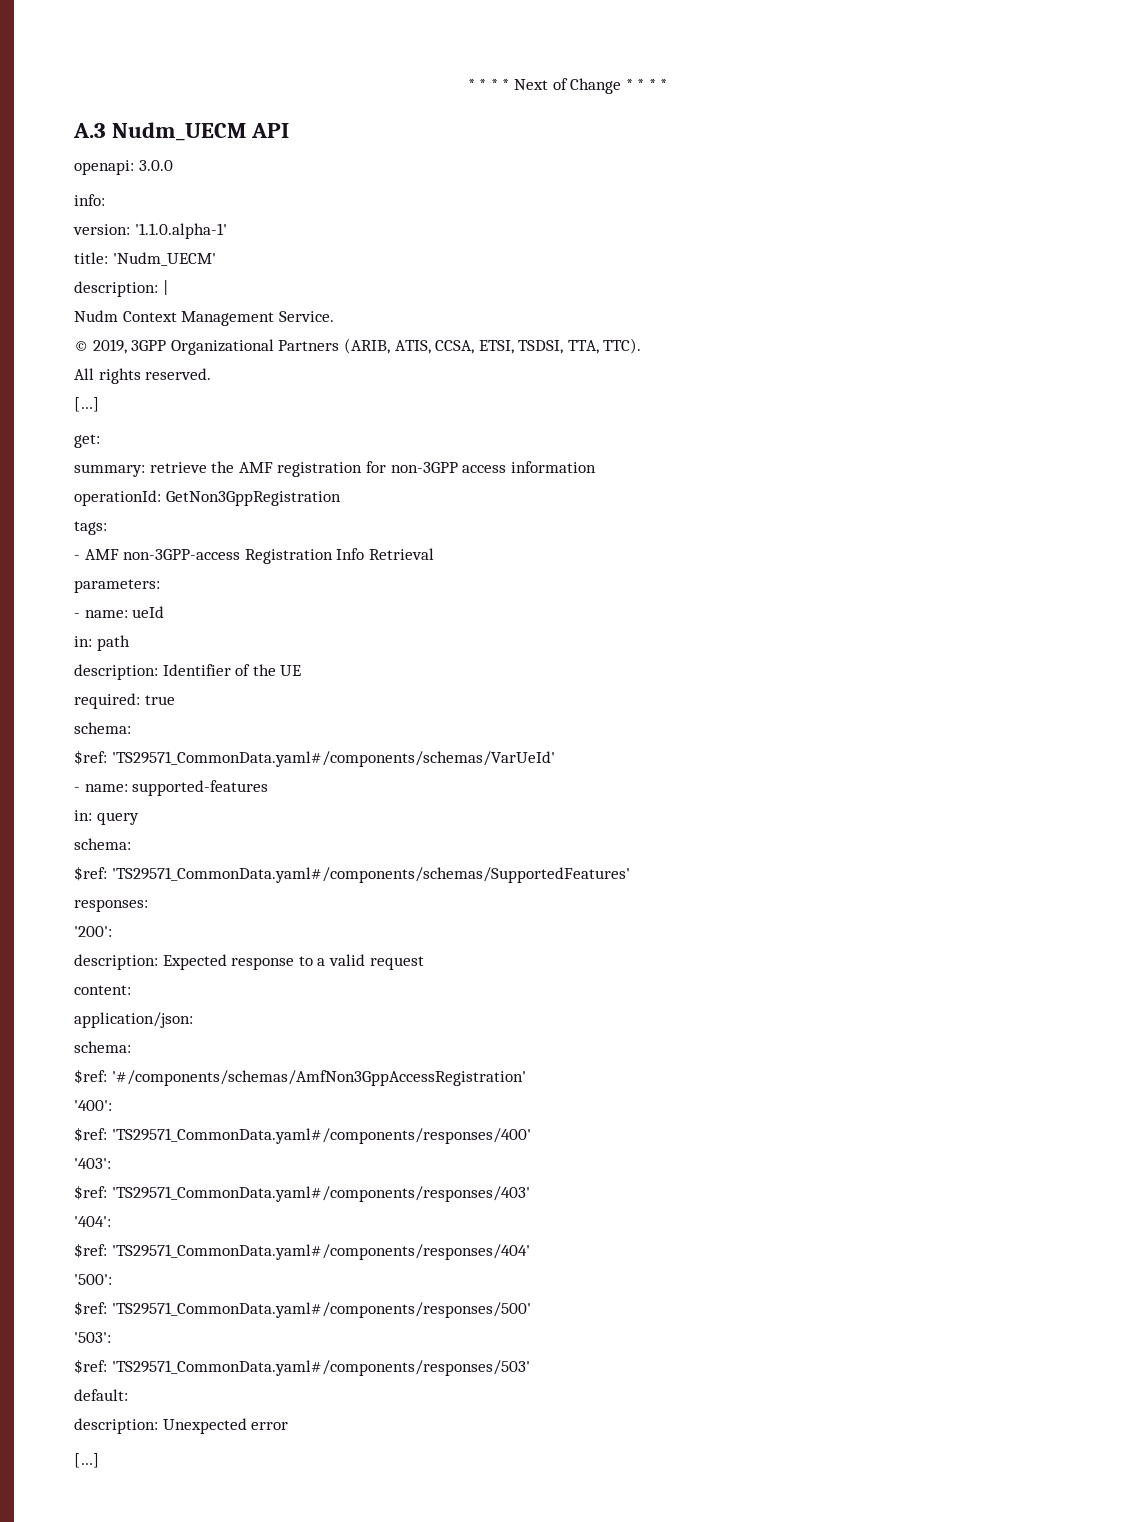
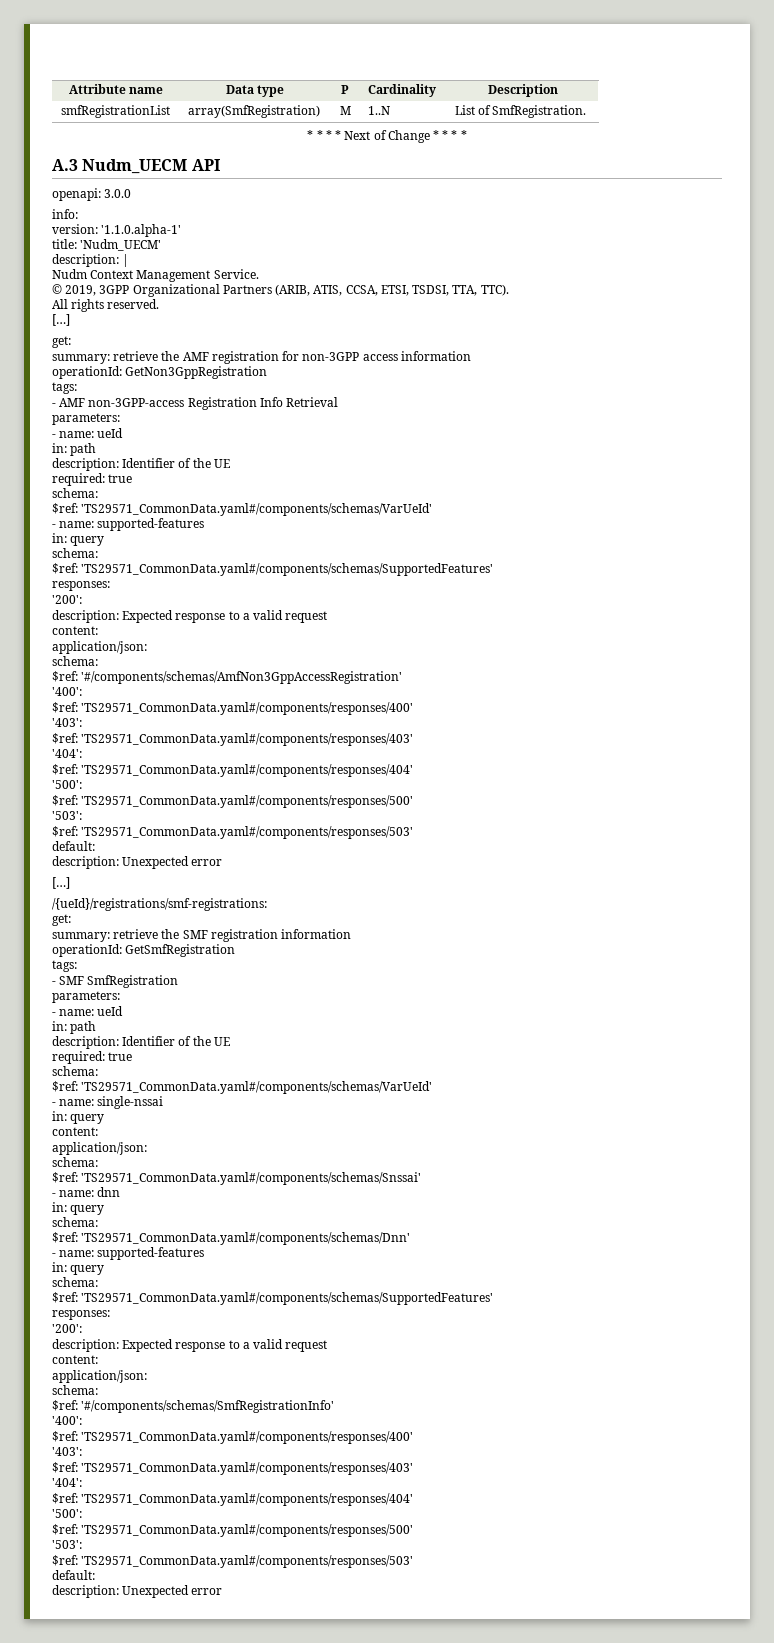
+ Attribute name | Data type | P | Cardinality | Description
+ smfRegistrationList | array(SmfRegistration) | M | 1..N | List of SmfRegistration.
+ /{ueId}/registrations/smf-registrations:
+ get:
+ summary: retrieve the SMF registration information
+ operationId: GetSmfRegistration
+ tags:
+ - SMF SmfRegistration
+ parameters:
+ - name: ueId
+ in: path
+ description: Identifier of the UE
+ required: true
+ schema:
+ $ref: 'TS29571_CommonData.yaml#/components/schemas/VarUeId'
+ - name: single-nssai
+ in: query
+ content:
+ application/json:
+ schema:
+ $ref: 'TS29571_CommonData.yaml#/components/schemas/Snssai'
+ - name: dnn
+ in: query
+ schema:
+ $ref: 'TS29571_CommonData.yaml#/components/schemas/Dnn'
+ - name: supported-features
+ in: query
+ schema:
+ $ref: 'TS29571_CommonData.yaml#/components/schemas/SupportedFeatures'
+ responses:
+ '200':
+ description: Expected response to a valid request
+ content:
+ application/json:
+ schema:
+ $ref: '#/components/schemas/SmfRegistrationInfo'
+ '400':
+ $ref: 'TS29571_CommonData.yaml#/components/responses/400'
+ '403':
+ $ref: 'TS29571_CommonData.yaml#/components/responses/403'
+ '404':
+ $ref: 'TS29571_CommonData.yaml#/components/responses/404'
+ '500':
+ $ref: 'TS29571_CommonData.yaml#/components/responses/500'
+ '503':
+ $ref: 'TS29571_CommonData.yaml#/components/responses/503'
+ default:
+ description: Unexpected error

